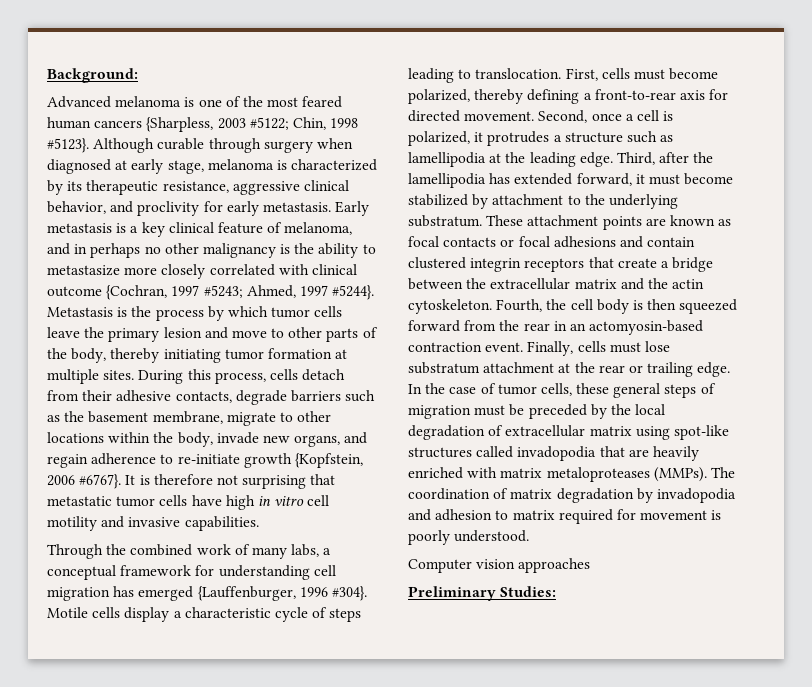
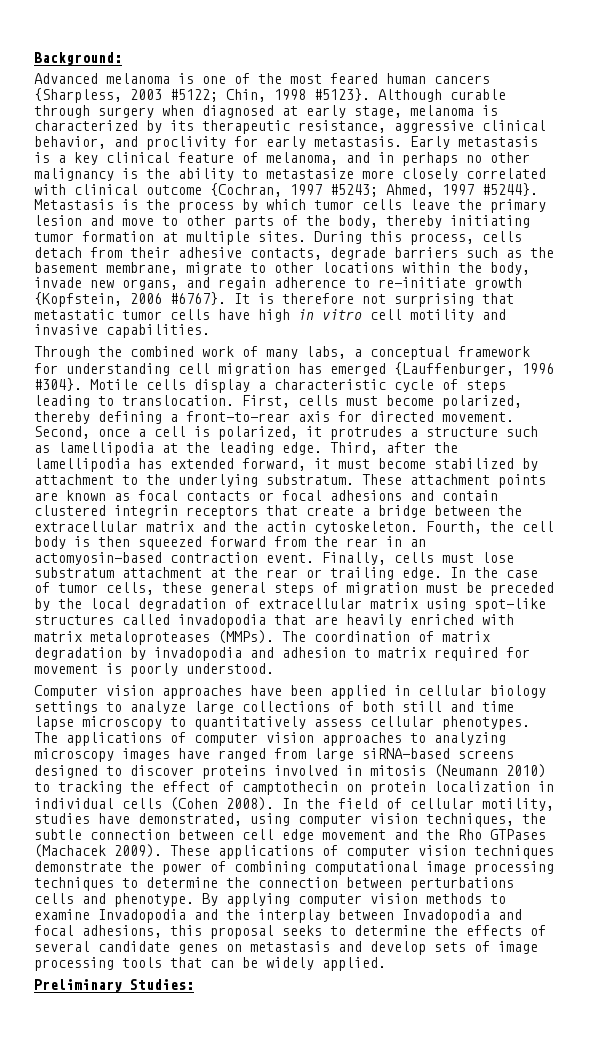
- Computer vision approaches
+ Computer vision approaches have been applied in cellular biology settings to analyze large collections of both still and time lapse microscopy to quantitatively assess cellular phenotypes. The applications of computer vision approaches to analyzing microscopy images have ranged from large siRNA-based screens designed to discover proteins involved in mitosis (Neumann 2010) to tracking the effect of camptothecin on protein localization in individual cells (Cohen 2008). In the field of cellular motility, studies have demonstrated, using computer vision techniques, the subtle connection between cell edge movement and the Rho GTPases (Machacek 2009). These applications of computer vision techniques demonstrate the power of combining computational image processing techniques to determine the connection between perturbations cells and phenotype. By applying computer vision methods to examine Invadopodia and the interplay between Invadopodia and focal adhesions, this proposal seeks to determine the effects of several candidate genes on metastasis and develop sets of image processing tools that can be widely applied.

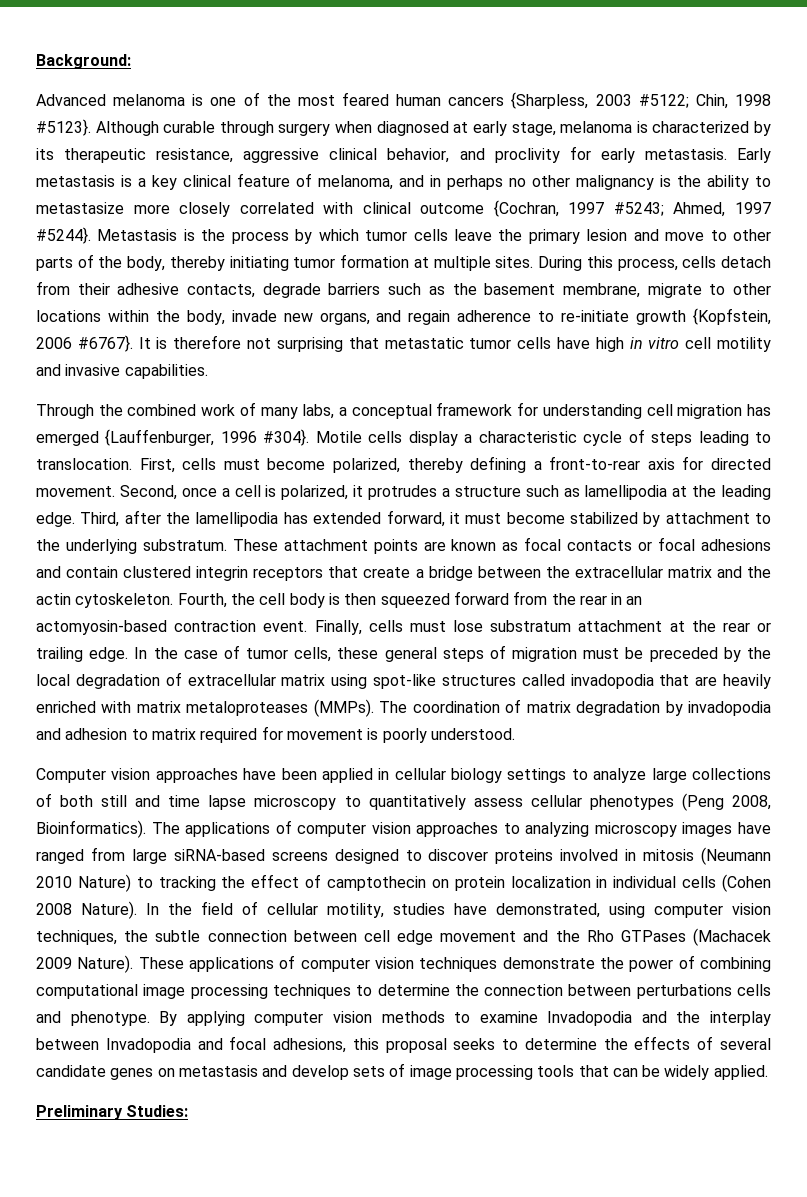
- Computer vision approaches have been applied in cellular biology settings to analyze large collections of both still and time lapse microscopy to quantitatively assess cellular phenotypes.
+ Computer vision approaches have been applied in cellular biology settings to analyze large collections of both still and time lapse microscopy to quantitatively assess cellular phenotypes (Peng 2008, Bioinformatics).
- The applications of computer vision approaches to analyzing microscopy images have ranged from large siRNA-based screens designed to discover proteins involved in mitosis (Neumann 2010) to tracking the effect of camptothecin on protein localization in individual cells (Cohen 2008).
+ The applications of computer vision approaches to analyzing microscopy images have ranged from large siRNA-based screens designed to discover proteins involved in mitosis (Neumann 2010 Nature) to tracking the effect of camptothecin on protein localization in individual cells (Cohen 2008 Nature).
- In the field of cellular motility, studies have demonstrated, using computer vision techniques, the subtle connection between cell edge movement and the Rho GTPases (Machacek 2009).
+ In the field of cellular motility, studies have demonstrated, using computer vision techniques, the subtle connection between cell edge movement and the Rho GTPases (Machacek 2009 Nature).

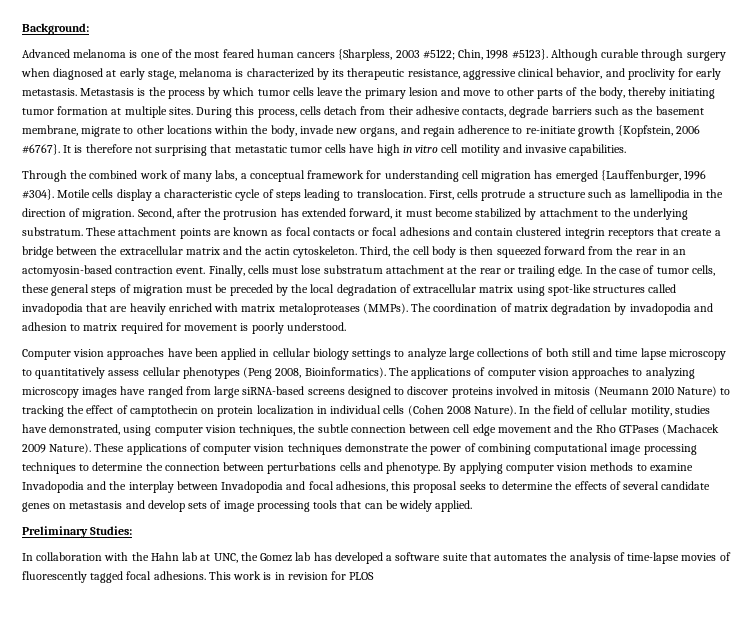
- Early metastasis is a key clinical feature of melanoma, and in perhaps no other malignancy is the ability to metastasize more closely correlated with clinical outcome {Cochran, 1997 #5243; Ahmed, 1997 #5244}.
- First, cells must become polarized, thereby defining a front-to-rear axis for directed movement. Second, once a cell is polarized, it protrudes a structure such as lamellipodia at the leading edge. Third, after the lamellipodia has extended forward, it must become stabilized by attachment to the underlying substratum.
+ First, cells protrude a structure such as lamellipodia in the direction of migration. Second, after the protrusion has extended forward, it must become stabilized by attachment to the underlying substratum.
- Fourth, the cell body is then squeezed forward from the rear in an actomyosin-based contraction event.
+ Third, the cell body is then squeezed forward from the rear in an actomyosin-based contraction event.
+ In collaboration with the Hahn lab at UNC, the Gomez lab has developed a software suite that automates the analysis of time-lapse movies of fluorescently tagged focal adhesions. This work is in revision for PLOS

